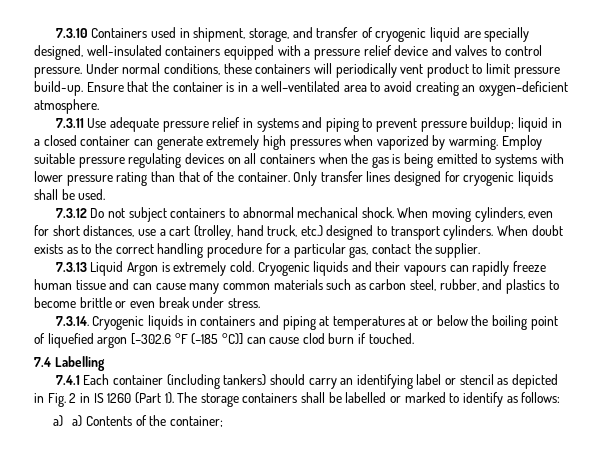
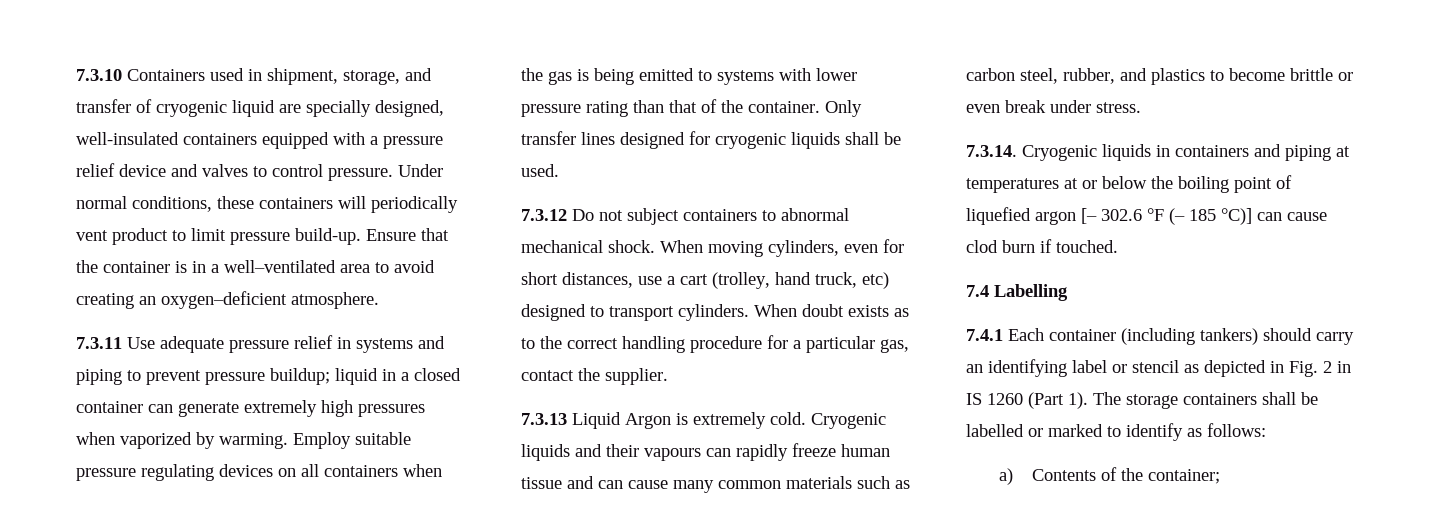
- When moving cylinders, even for short distances, use a cart (trolley, hand truck, etc.) designed to transport cylinders.
+ When moving cylinders, even for short distances, use a cart (trolley, hand truck, etc) designed to transport cylinders.
- 7.3.14. Cryogenic liquids in containers and piping at temperatures at or below the boiling point of liquefied argon [–302.6 °F (–185 °C)] can cause clod burn if touched.
+ 7.3.14. Cryogenic liquids in containers and piping at temperatures at or below the boiling point of liquefied argon [– 302.6 °F (– 185 °C)] can cause clod burn if touched.
- a) a) Contents of the container;
+ a) Contents of the container;

